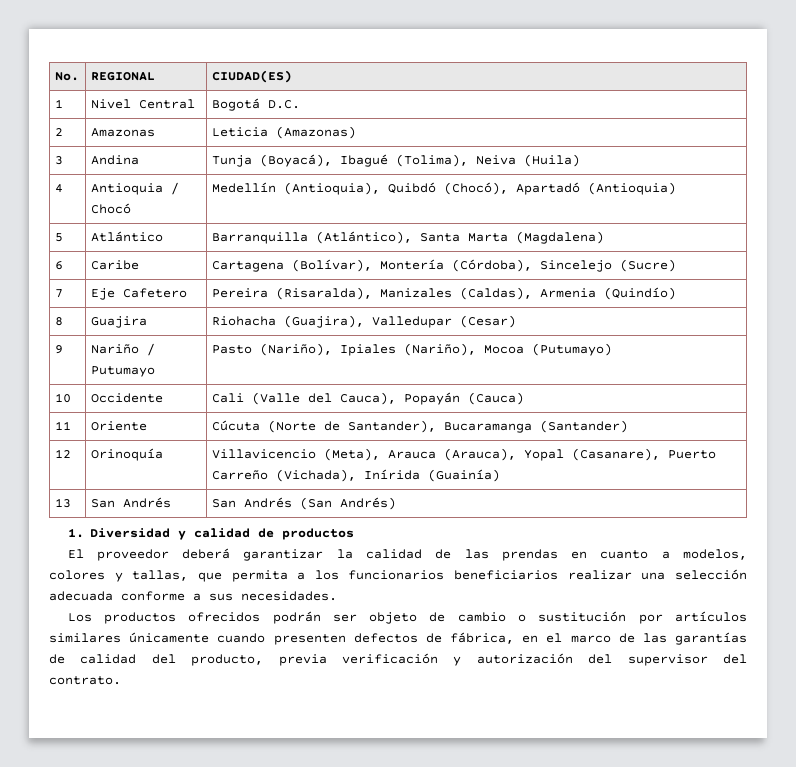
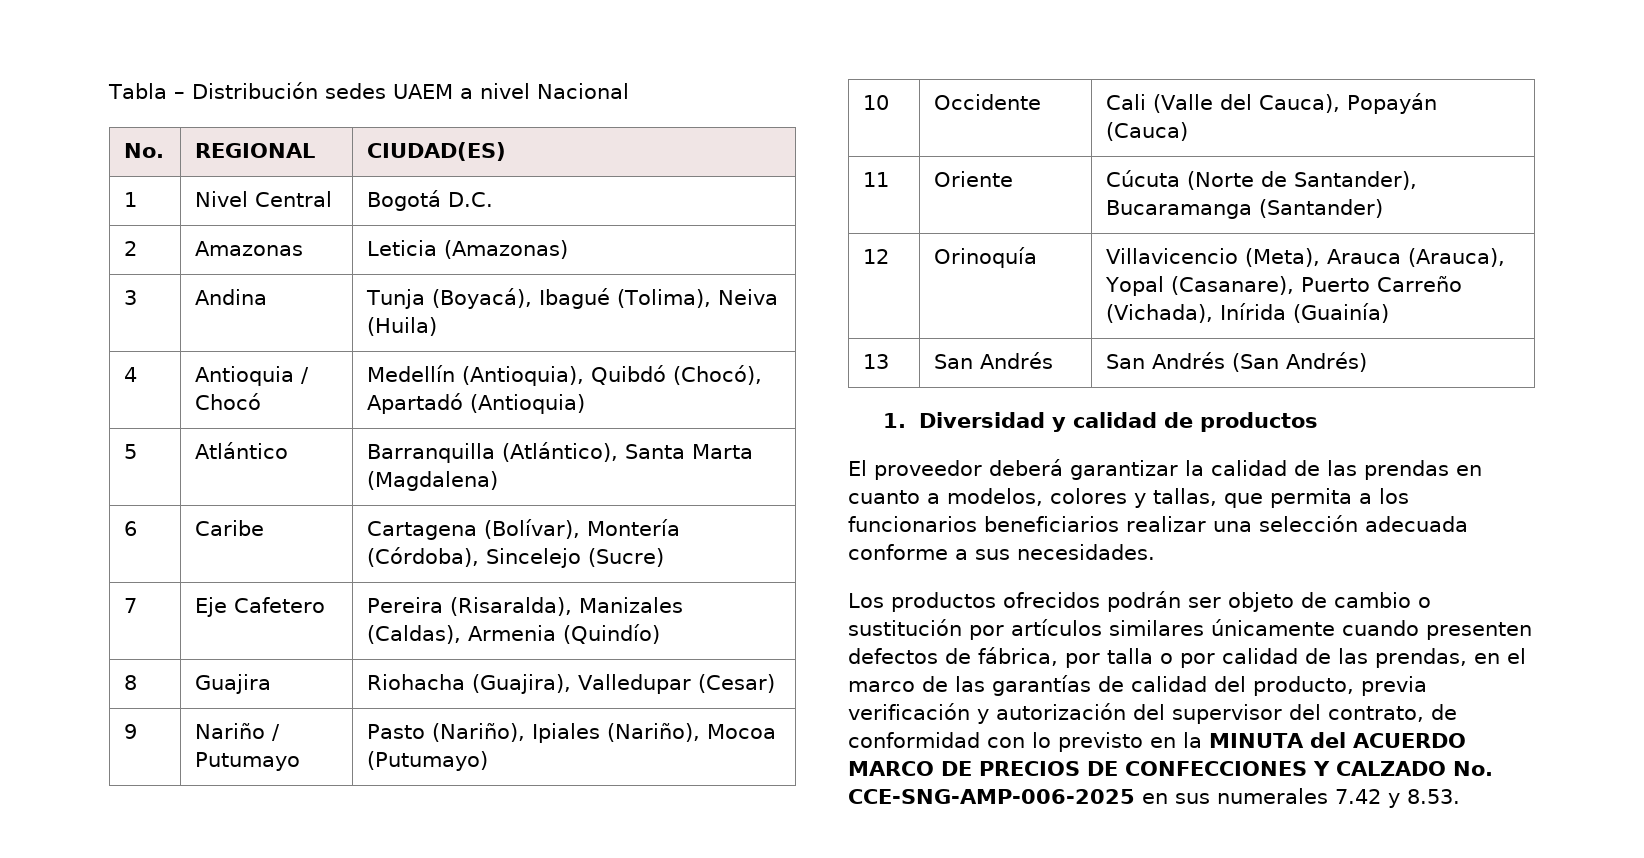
+ Tabla – Distribución sedes UAEM a nivel Nacional
- Los productos ofrecidos podrán ser objeto de cambio o sustitución por artículos similares únicamente cuando presenten defectos de fábrica, en el marco de las garantías de calidad del producto, previa verificación y autorización del supervisor del contrato.
+ Los productos ofrecidos podrán ser objeto de cambio o sustitución por artículos similares únicamente cuando presenten defectos de fábrica, por talla o por calidad de las prendas, en el marco de las garantías de calidad del producto, previa verificación y autorización del supervisor del contrato, de conformidad con lo previsto en la MINUTA del ACUERDO MARCO DE PRECIOS DE CONFECCIONES Y CALZADO No. CCE-SNG-AMP-006-2025 en sus numerales 7.42 y 8.53.

